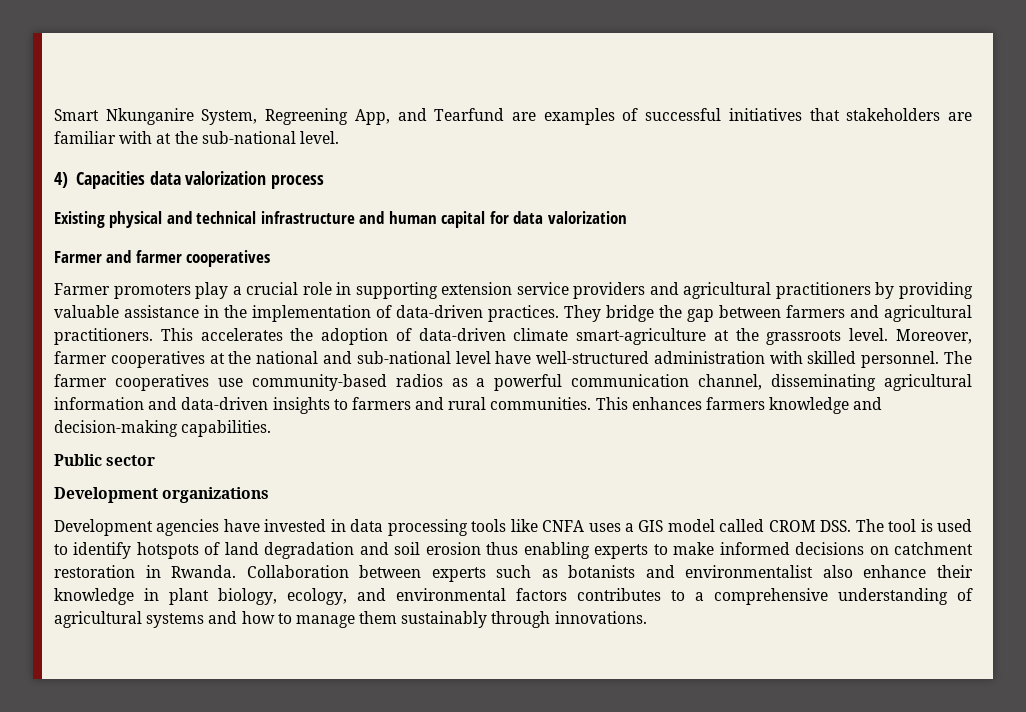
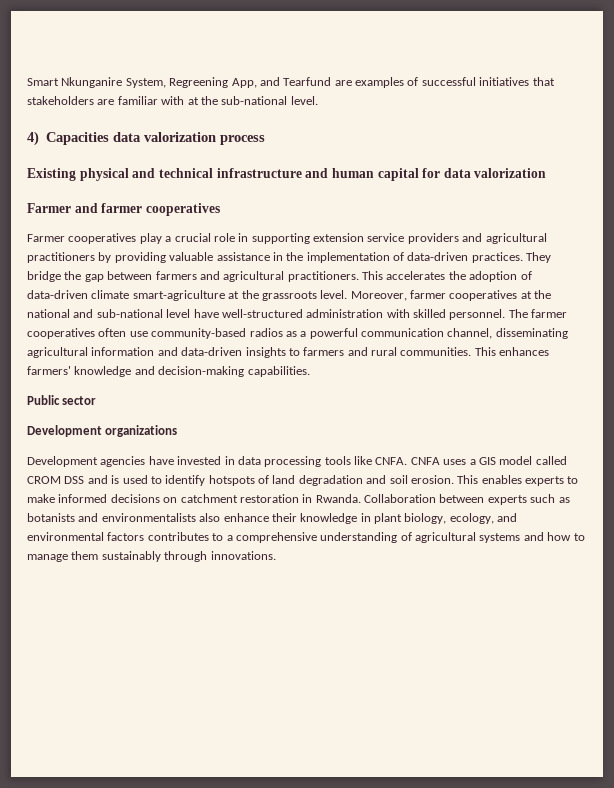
- Farmer promoters play a crucial role in supporting extension service providers and agricultural practitioners by providing valuable assistance in the implementation of data-driven practices.
+ Farmer cooperatives play a crucial role in supporting extension service providers and agricultural practitioners by providing valuable assistance in the implementation of data-driven practices.
- The farmer cooperatives use community-based radios as a powerful communication channel, disseminating agricultural information and data-driven insights to farmers and rural communities.
+ The farmer cooperatives often use community-based radios as a powerful communication channel, disseminating agricultural information and data-driven insights to farmers and rural communities.
- This enhances farmers knowledge and decision-making capabilities.
+ This enhances farmers' knowledge and decision-making capabilities.
- Development agencies have invested in data processing tools like CNFA uses a GIS model called CROM DSS. The tool is used to identify hotspots of land degradation and soil erosion thus enabling experts to make informed decisions on catchment restoration in Rwanda.
+ Development agencies have invested in data processing tools like CNFA. CNFA uses a GIS model called CROM DSS and is used to identify hotspots of land degradation and soil erosion. This enables experts to make informed decisions on catchment restoration in Rwanda.
- Collaboration between experts such as botanists and environmentalist also enhance their knowledge in plant biology, ecology, and environmental factors contributes to a comprehensive understanding of agricultural systems and how to manage them sustainably through innovations.
+ Collaboration between experts such as botanists and environmentalists also enhance their knowledge in plant biology, ecology, and environmental factors contributes to a comprehensive understanding of agricultural systems and how to manage them sustainably through innovations.

